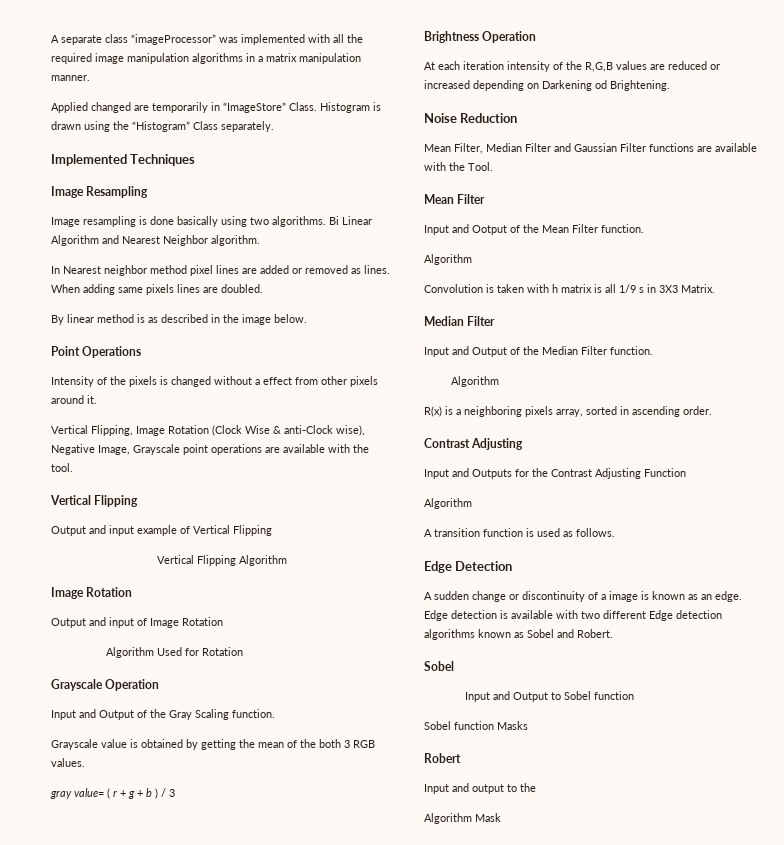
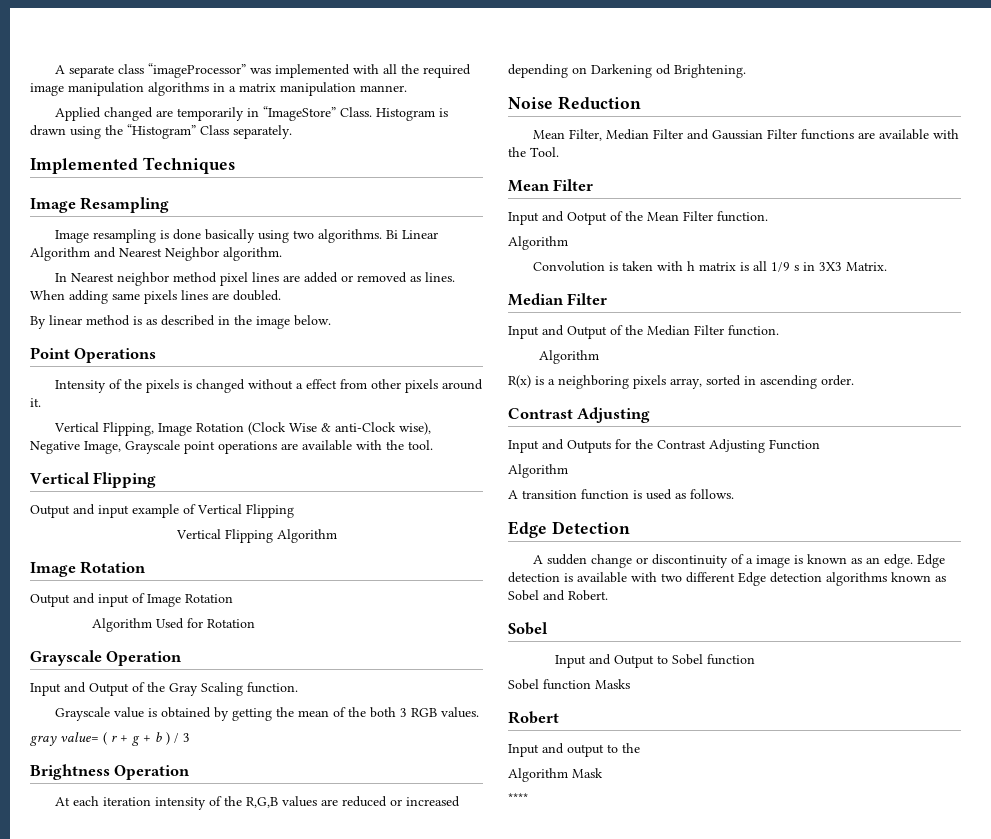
+ ****

